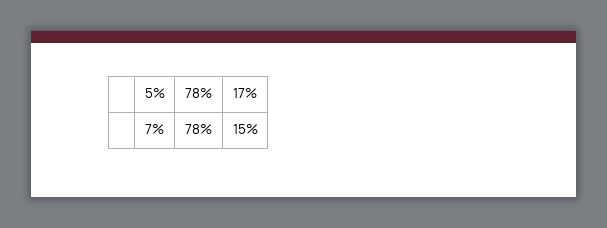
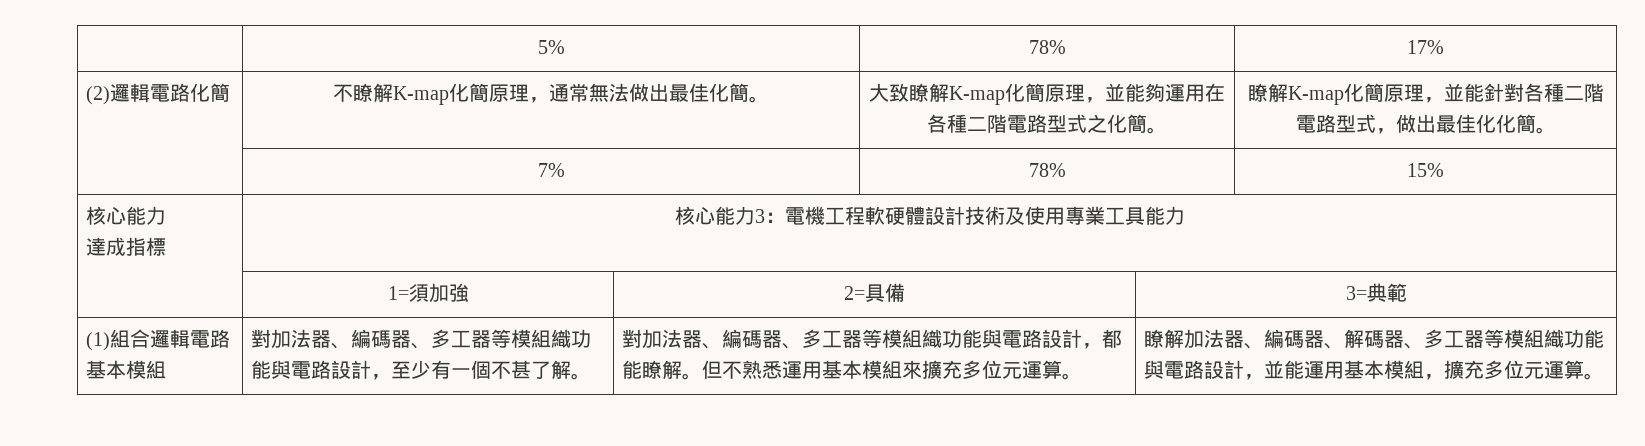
- 7% | 78% | 15%
+ (2)邏輯電路化簡 | 不瞭解K-map化簡原理，通常無法做出最佳化簡。 | 大致瞭解K-map化簡原理，並能夠運用在各種二階電路型式之化簡。 | 瞭解K-map化簡原理，並能針對各種二階電路型式，做出最佳化化簡。
+ | 7% | 78% | 15%
+ 核心能力
+ 達成指標 | 核心能力3：電機工程軟硬體設計技術及使用專業工具能力
+ | 1=須加強 | 2=具備 | 3=典範
+ (1)組合邏輯電路基本模組 | 對加法器、編碼器、多工器等模組織功能與電路設計，至少有一個不甚了解。 | 對加法器、編碼器、多工器等模組織功能與電路設計，都能瞭解。但不熟悉運用基本模組來擴充多位元運算。 | 瞭解加法器、編碼器、解碼器、多工器等模組織功能與電路設計，並能運用基本模組，擴充多位元運算。

